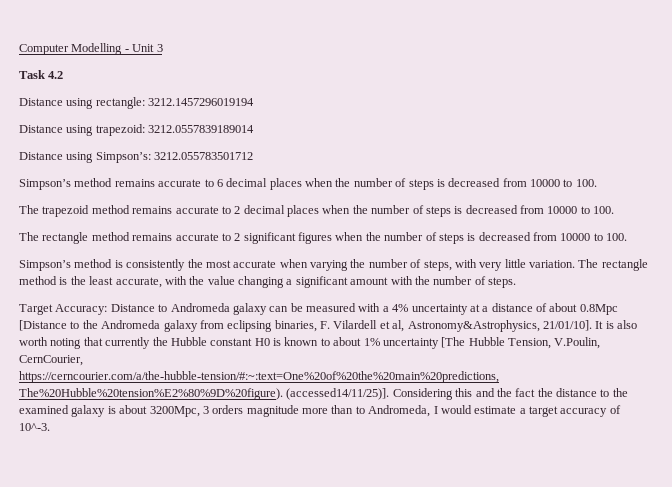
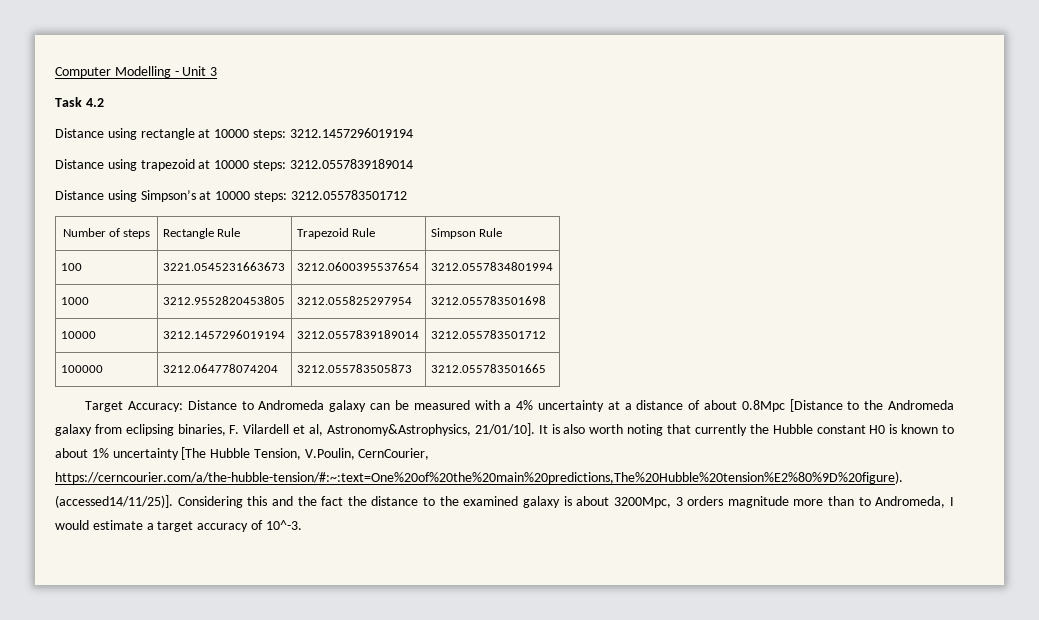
- Distance using rectangle: 3212.1457296019194
+ Distance using rectangle at 10000 steps: 3212.1457296019194
- Distance using trapezoid: 3212.0557839189014
+ Distance using trapezoid at 10000 steps: 3212.0557839189014
- Distance using Simpson’s: 3212.055783501712
- Simpson’s method remains accurate to 6 decimal places when the number of steps is decreased from 10000 to 100.
- The trapezoid method remains accurate to 2 decimal places when the number of steps is decreased from 10000 to 100.
- The rectangle method remains accurate to 2 significant figures when the number of steps is decreased from 10000 to 100.
- Simpson’s method is consistently the most accurate when varying the number of steps, with very little variation. The rectangle method is the least accurate, with the value changing a significant amount with the number of steps.
+ Distance using Simpson’s at 10000 steps: 3212.055783501712
+ Number of steps | Rectangle Rule | Trapezoid Rule | Simpson Rule
+ 100 | 3221.0545231663673 | 3212.0600395537654 | 3212.0557834801994
+ 1000 | 3212.9552820453805 | 3212.055825297954 | 3212.055783501698
+ 10000 | 3212.1457296019194 | 3212.0557839189014 | 3212.055783501712
+ 100000 | 3212.064778074204 | 3212.055783505873 | 3212.055783501665

